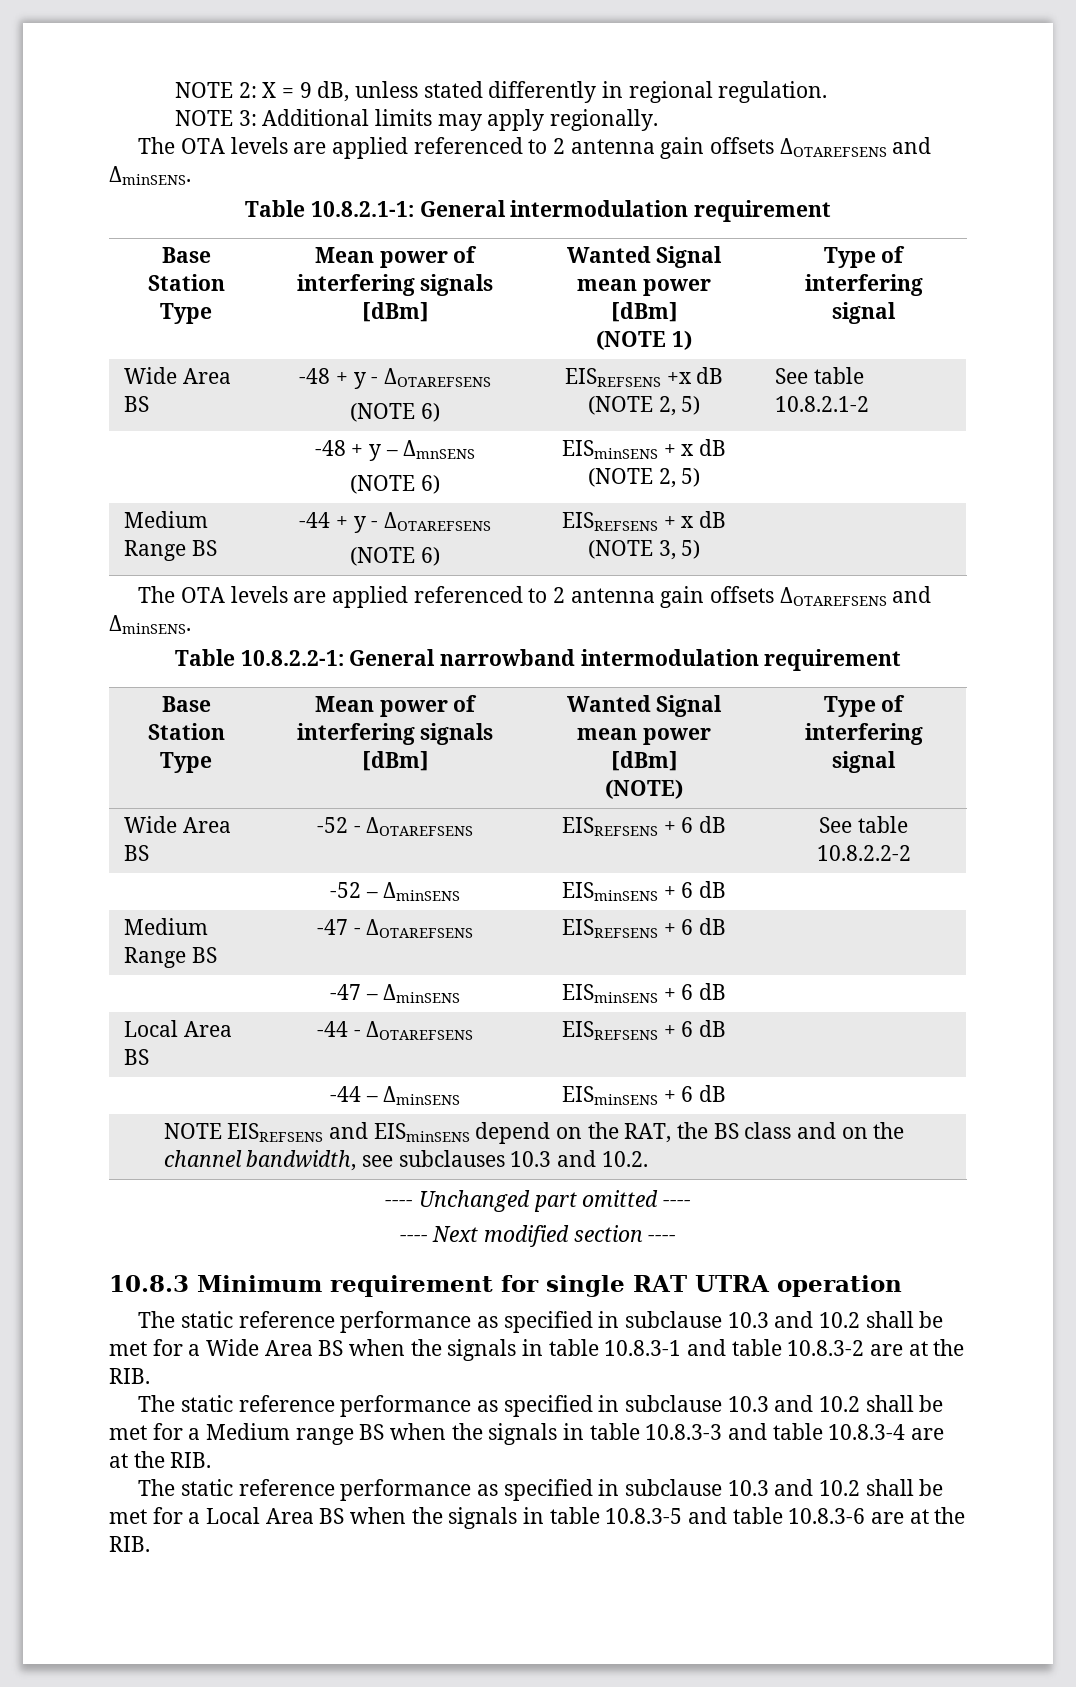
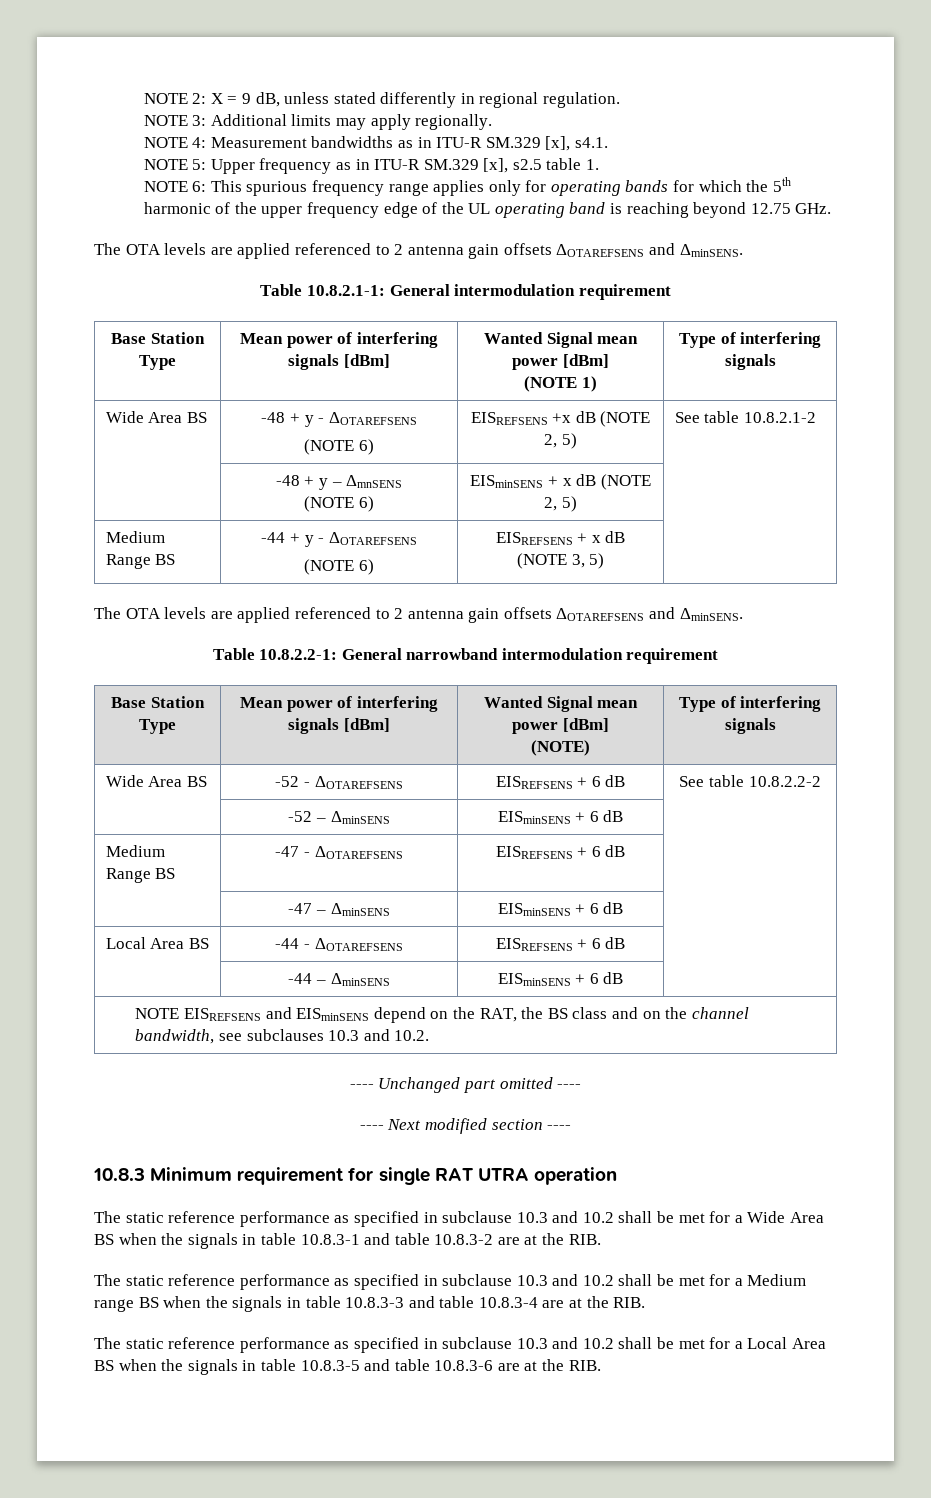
+ NOTE 4: Measurement bandwidths as in ITU-R SM.329 [x], s4.1.
+ NOTE 5: Upper frequency as in ITU-R SM.329 [x], s2.5 table 1.
+ NOTE 6: This spurious frequency range applies only for operating bands for which the 5th harmonic of the upper frequency edge of the UL operating band is reaching beyond 12.75 GHz.
  Table 10.8.2.1-1: General intermodulation requirement
  Base Station Type | Mean power of interfering signals [dBm] | Wanted Signal mean power [dBm]
- (NOTE 1) | Type of interfering signal
+ (NOTE 1) | Type of interfering signals
  Table 10.8.2.2-1: General narrowband intermodulation requirement
  Base Station Type | Mean power of interfering signals [dBm] | Wanted Signal mean power [dBm]
- (NOTE) | Type of interfering signal
+ (NOTE) | Type of interfering signals

